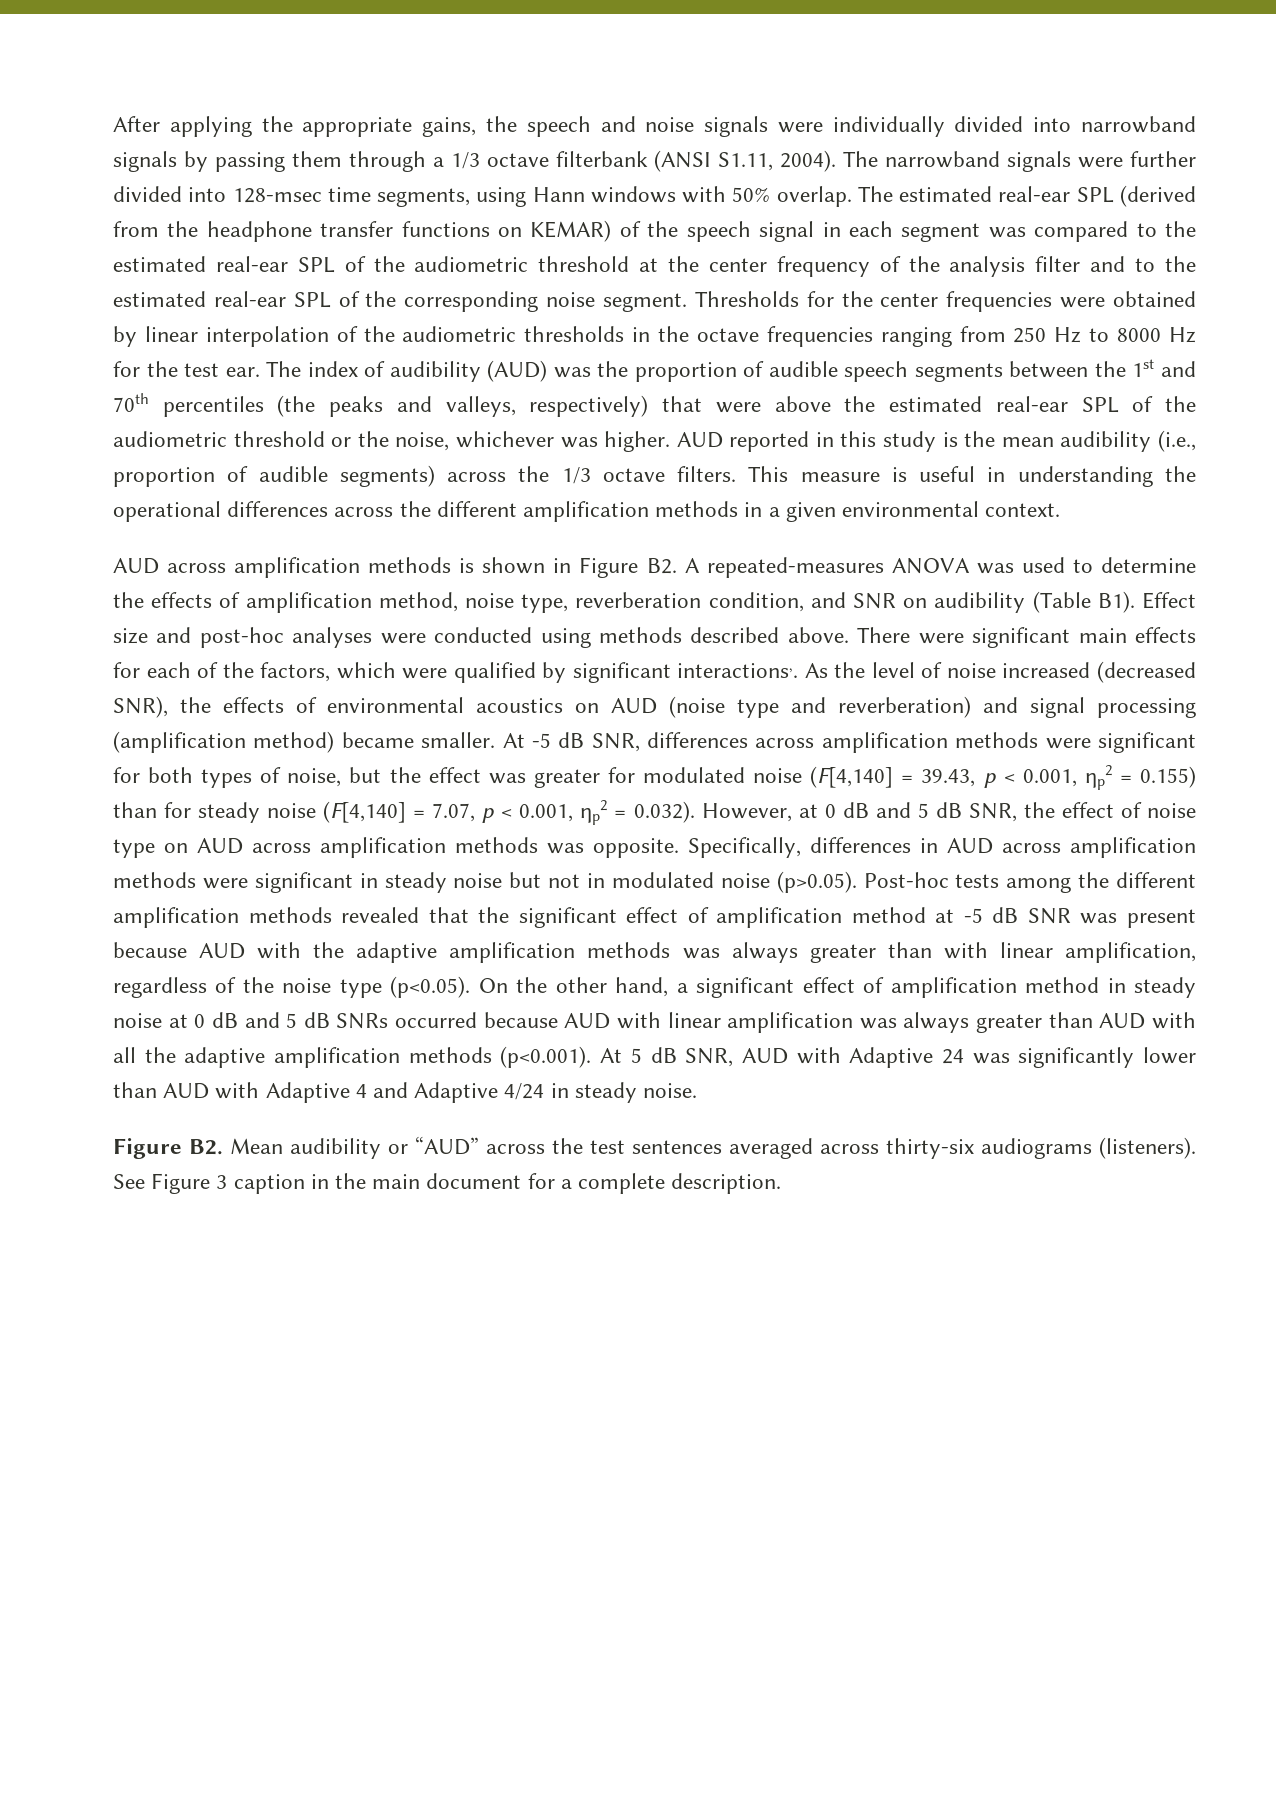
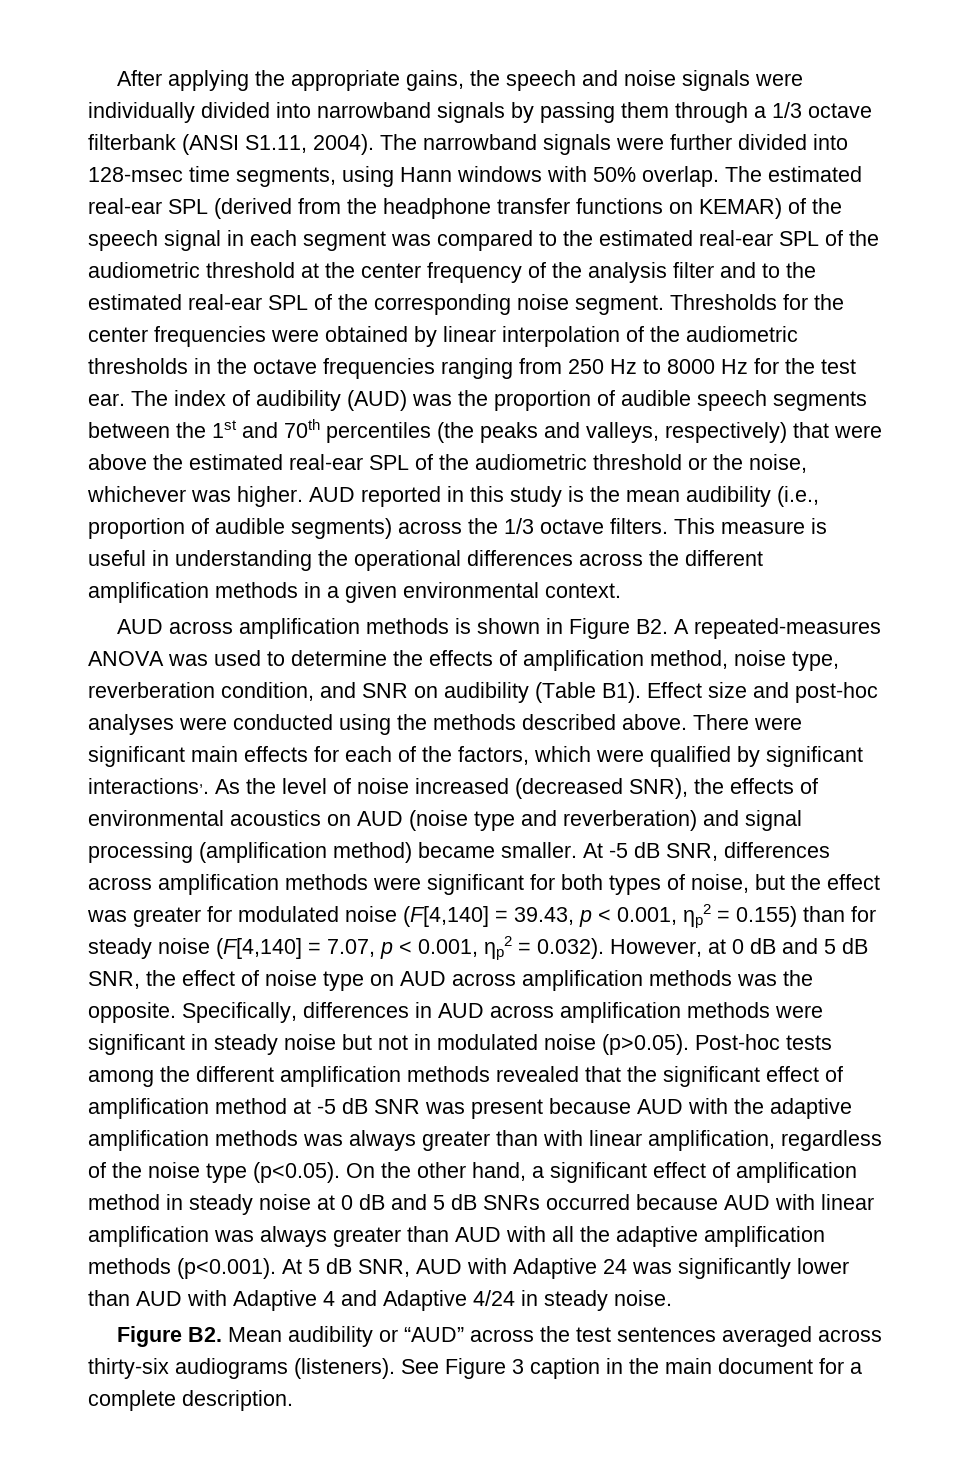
- AUD across amplification methods is shown in Figure B2. A repeated-measures ANOVA was used to determine the effects of amplification method, noise type, reverberation condition, and SNR on audibility (Table B1). Effect size and post-hoc analyses were conducted using methods described above.
+ AUD across amplification methods is shown in Figure B2. A repeated-measures ANOVA was used to determine the effects of amplification method, noise type, reverberation condition, and SNR on audibility (Table B1). Effect size and post-hoc analyses were conducted using the methods described above.
- At -5 dB SNR, differences across amplification methods were significant for both types of noise, but the effect was greater for modulated noise (F[4,140] = 39.43, p < 0.001, ηp2 = 0.155) than for steady noise (F[4,140] = 7.07, p < 0.001, ηp2 = 0.032). However, at 0 dB and 5 dB SNR, the effect of noise type on AUD across amplification methods was opposite.
+ At -5 dB SNR, differences across amplification methods were significant for both types of noise, but the effect was greater for modulated noise (F[4,140] = 39.43, p < 0.001, ηp2 = 0.155) than for steady noise (F[4,140] = 7.07, p < 0.001, ηp2 = 0.032). However, at 0 dB and 5 dB SNR, the effect of noise type on AUD across amplification methods was the opposite.

